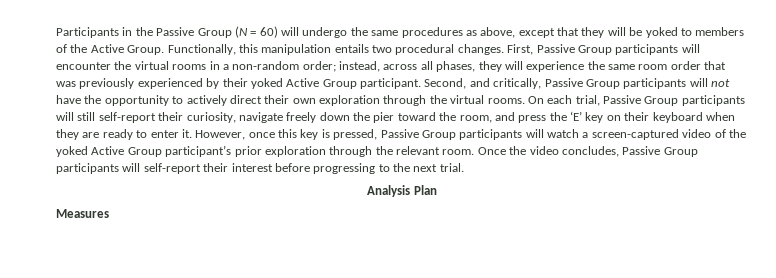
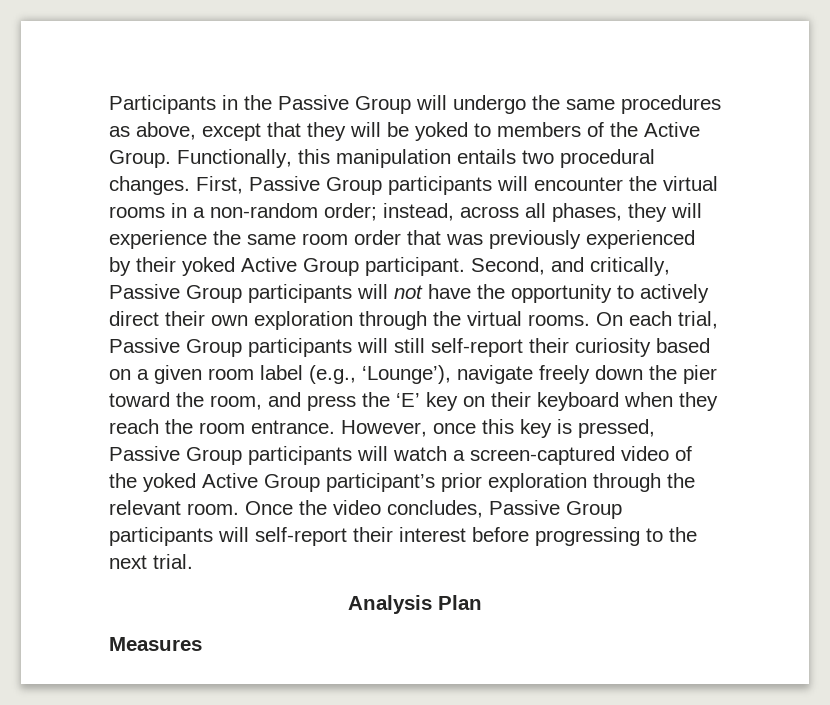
- Participants in the Passive Group (N = 60) will undergo the same procedures as above, except that they will be yoked to members of the Active Group.
+ Participants in the Passive Group will undergo the same procedures as above, except that they will be yoked to members of the Active Group.
- On each trial, Passive Group participants will still self-report their curiosity, navigate freely down the pier toward the room, and press the ‘E’ key on their keyboard when they are ready to enter it.
+ On each trial, Passive Group participants will still self-report their curiosity based on a given room label (e.g., ‘Lounge’), navigate freely down the pier toward the room, and press the ‘E’ key on their keyboard when they reach the room entrance.

